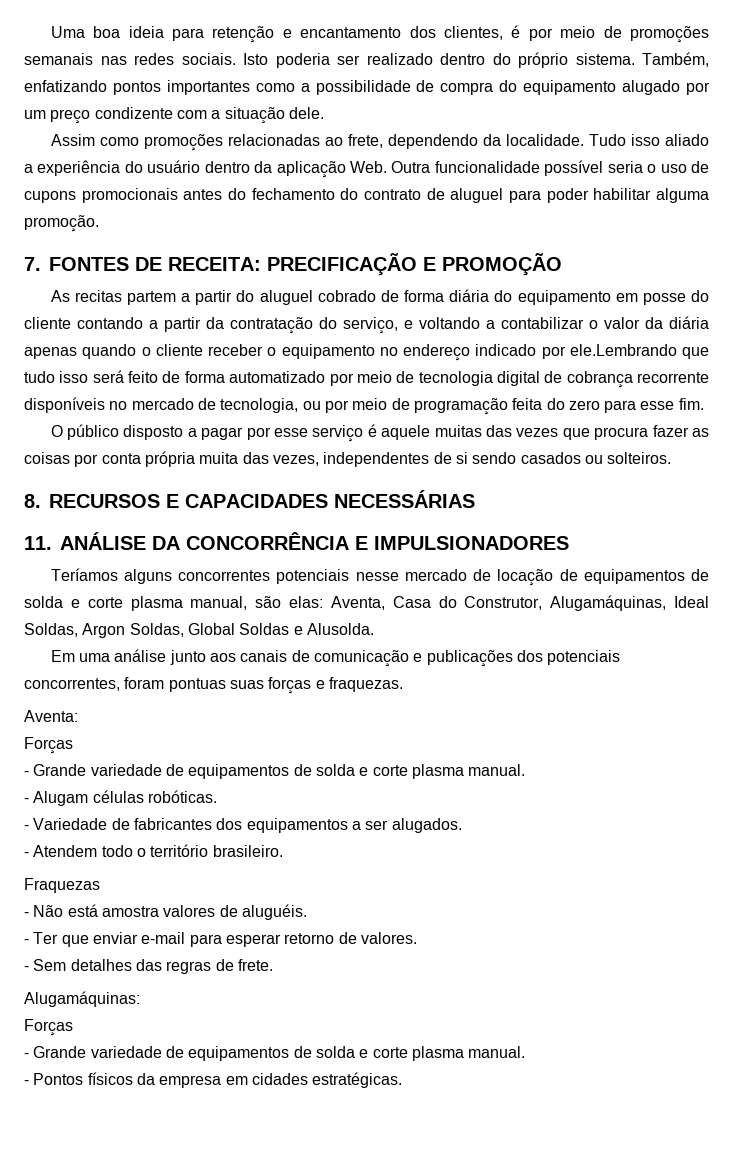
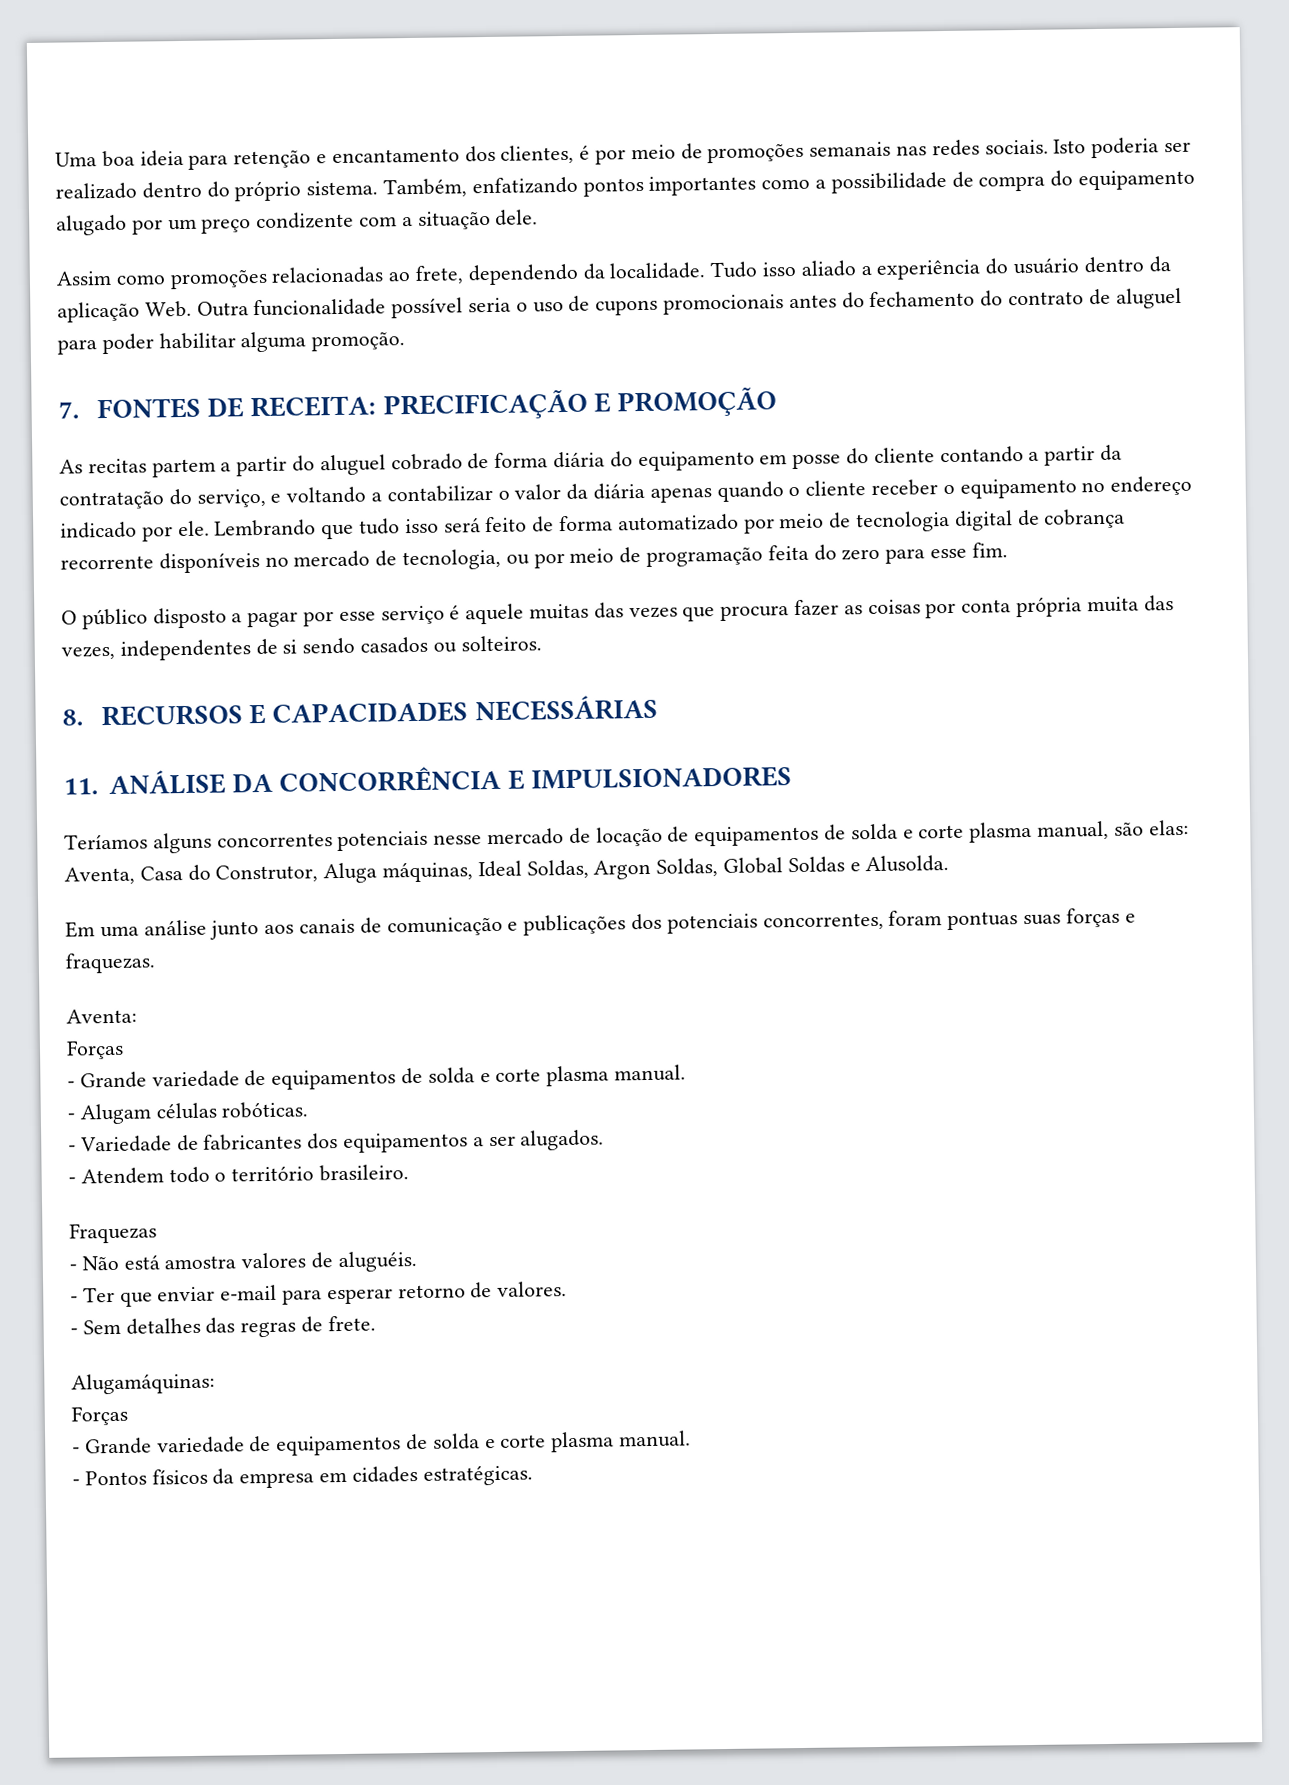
- As recitas partem a partir do aluguel cobrado de forma diária do equipamento em posse do cliente contando a partir da contratação do serviço, e voltando a contabilizar o valor da diária apenas quando o cliente receber o equipamento no endereço indicado por ele.Lembrando que tudo isso será feito de forma automatizado por meio de tecnologia digital de cobrança recorrente disponíveis no mercado de tecnologia, ou por meio de programação feita do zero para esse fim.
+ As recitas partem a partir do aluguel cobrado de forma diária do equipamento em posse do cliente contando a partir da contratação do serviço, e voltando a contabilizar o valor da diária apenas quando o cliente receber o equipamento no endereço indicado por ele. Lembrando que tudo isso será feito de forma automatizado por meio de tecnologia digital de cobrança recorrente disponíveis no mercado de tecnologia, ou por meio de programação feita do zero para esse fim.
- Teríamos alguns concorrentes potenciais nesse mercado de locação de equipamentos de solda e corte plasma manual, são elas: Aventa, Casa do Construtor, Alugamáquinas, Ideal Soldas, Argon Soldas, Global Soldas e Alusolda.
+ Teríamos alguns concorrentes potenciais nesse mercado de locação de equipamentos de solda e corte plasma manual, são elas: Aventa, Casa do Construtor, Aluga máquinas, Ideal Soldas, Argon Soldas, Global Soldas e Alusolda.

